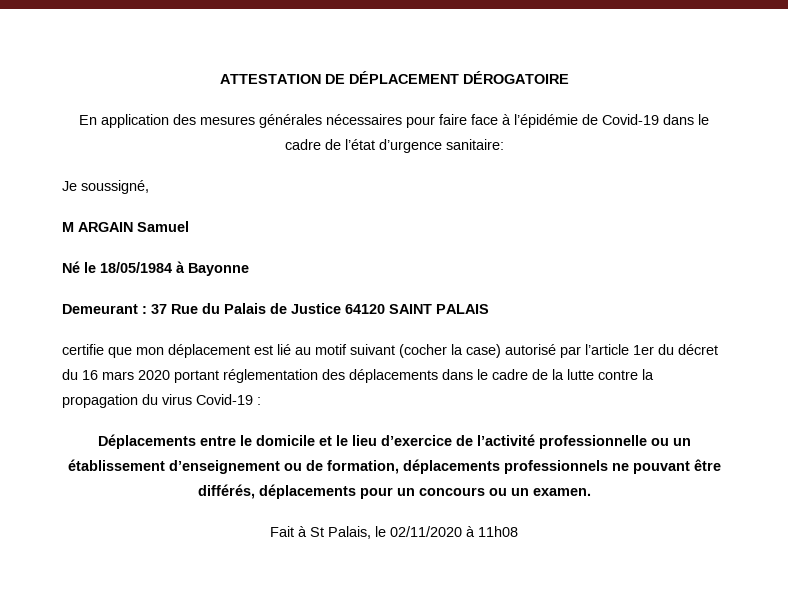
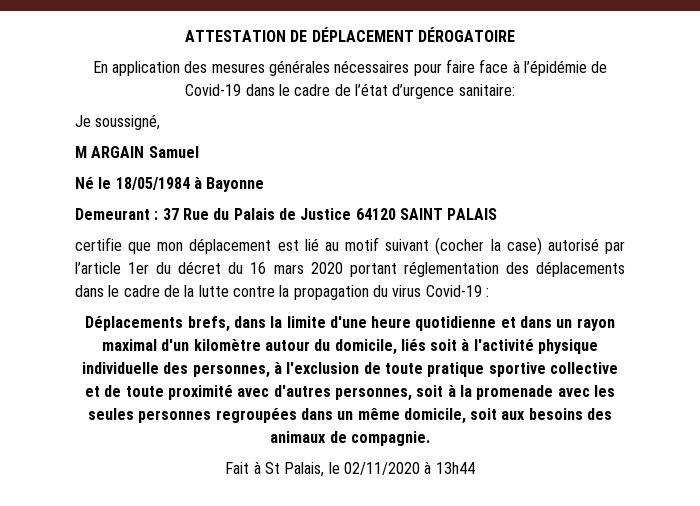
- Déplacements entre le domicile et le lieu d’exercice de l’activité professionnelle ou un établissement d’enseignement ou de formation, déplacements professionnels ne pouvant être différés, déplacements pour un concours ou un examen.
+ Déplacements brefs, dans la limite d'une heure quotidienne et dans un rayon maximal d'un kilomètre autour du domicile, liés soit à l'activité physique individuelle des personnes, à l'exclusion de toute pratique sportive collective et de toute proximité avec d'autres personnes, soit à la promenade avec les seules personnes regroupées dans un même domicile, soit aux besoins des animaux de compagnie.
- Fait à St Palais, le 02/11/2020 à 11h08
+ Fait à St Palais, le 02/11/2020 à 13h44

